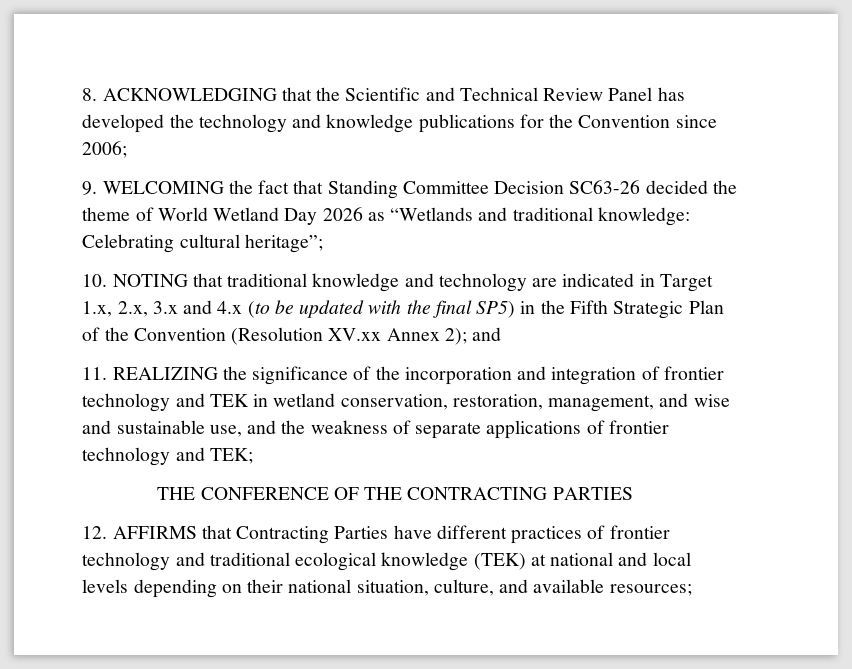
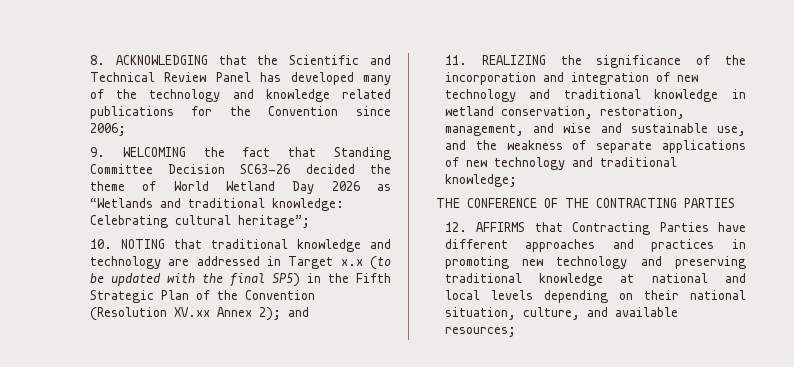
- 8. ACKNOWLEDGING that the Scientific and Technical Review Panel has developed the technology and knowledge publications for the Convention since 2006;
+ 8. ACKNOWLEDGING that the Scientific and Technical Review Panel has developed many of the technology and knowledge related publications for the Convention since 2006;
- 10. NOTING that traditional knowledge and technology are indicated in Target 1.x, 2.x, 3.x and 4.x (to be updated with the final SP5) in the Fifth Strategic Plan of the Convention (Resolution XV.xx Annex 2); and
+ 10. NOTING that traditional knowledge and technology are addressed in Target x.x (to be updated with the final SP5) in the Fifth Strategic Plan of the Convention (Resolution XV.xx Annex 2); and
- 11. REALIZING the significance of the incorporation and integration of frontier technology and TEK in wetland conservation, restoration, management, and wise and sustainable use, and the weakness of separate applications of frontier technology and TEK;
+ 11. REALIZING the significance of the incorporation and integration of new technology and traditional knowledge in wetland conservation, restoration, management, and wise and sustainable use, and the weakness of separate applications of new technology and traditional knowledge;
- 12. AFFIRMS that Contracting Parties have different practices of frontier technology and traditional ecological knowledge (TEK) at national and local levels depending on their national situation, culture, and available resources;
+ 12. AFFIRMS that Contracting Parties have different approaches and practices in promoting new technology and preserving traditional knowledge at national and local levels depending on their national situation, culture, and available resources;

